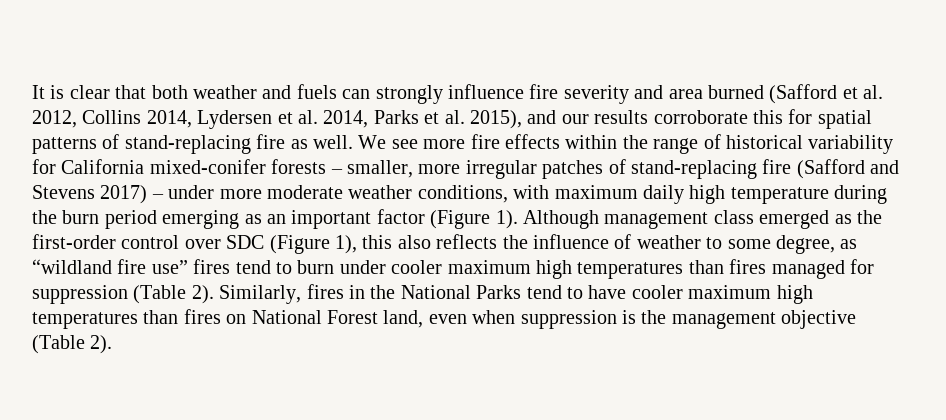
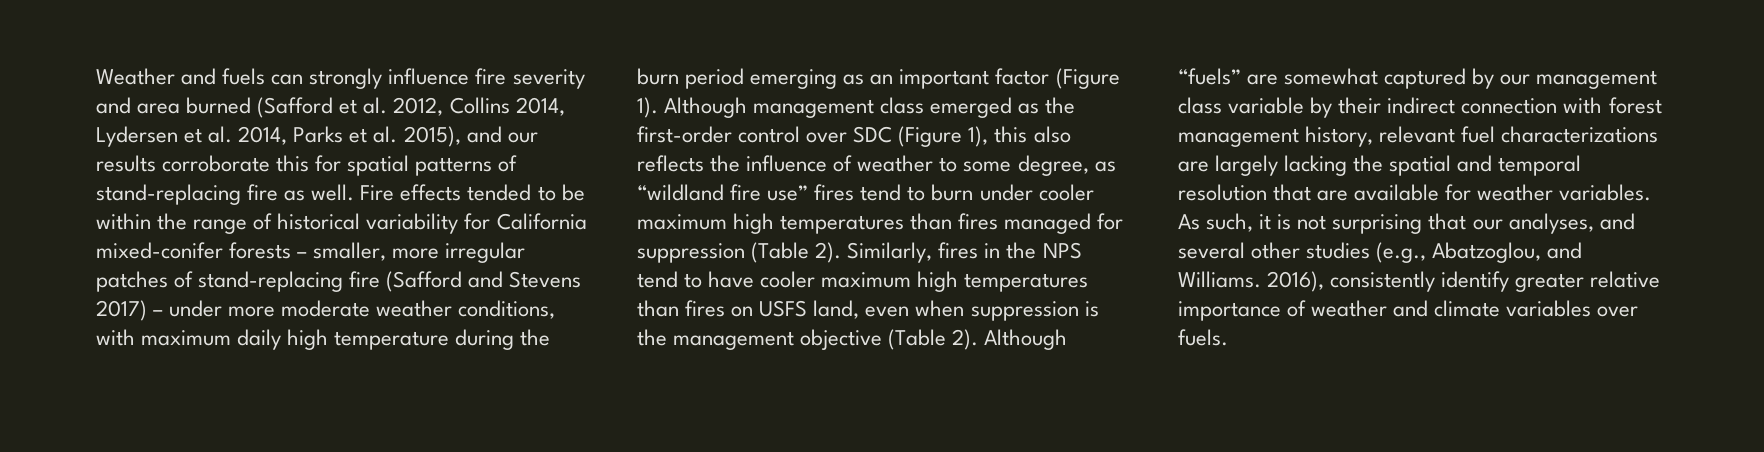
- It is clear that both weather and fuels can strongly influence fire severity and area burned (Safford et al. 2012, Collins 2014, Lydersen et al. 2014, Parks et al. 2015), and our results corroborate this for spatial patterns of stand-replacing fire as well.
+ Weather and fuels can strongly influence fire severity and area burned (Safford et al. 2012, Collins 2014, Lydersen et al. 2014, Parks et al. 2015), and our results corroborate this for spatial patterns of stand-replacing fire as well.
- We see more fire effects within the range of historical variability for California mixed-conifer forests – smaller, more irregular patches of stand-replacing fire (Safford and Stevens 2017) – under more moderate weather conditions, with maximum daily high temperature during the burn period emerging as an important factor (Figure 1).
+ Fire effects tended to be within the range of historical variability for California mixed-conifer forests – smaller, more irregular patches of stand-replacing fire (Safford and Stevens 2017) – under more moderate weather conditions, with maximum daily high temperature during the burn period emerging as an important factor (Figure 1).
- Similarly, fires in the National Parks tend to have cooler maximum high temperatures than fires on National Forest land, even when suppression is the management objective (Table 2).
+ Similarly, fires in the NPS tend to have cooler maximum high temperatures than fires on USFS land, even when suppression is the management objective (Table 2).
+ Although “fuels” are somewhat captured by our management class variable by their indirect connection with forest management history, relevant fuel characterizations are largely lacking the spatial and temporal resolution that are available for weather variables. As such, it is not surprising that our analyses, and several other studies (e.g., Abatzoglou, and Williams. 2016), consistently identify greater relative importance of weather and climate variables over fuels.

